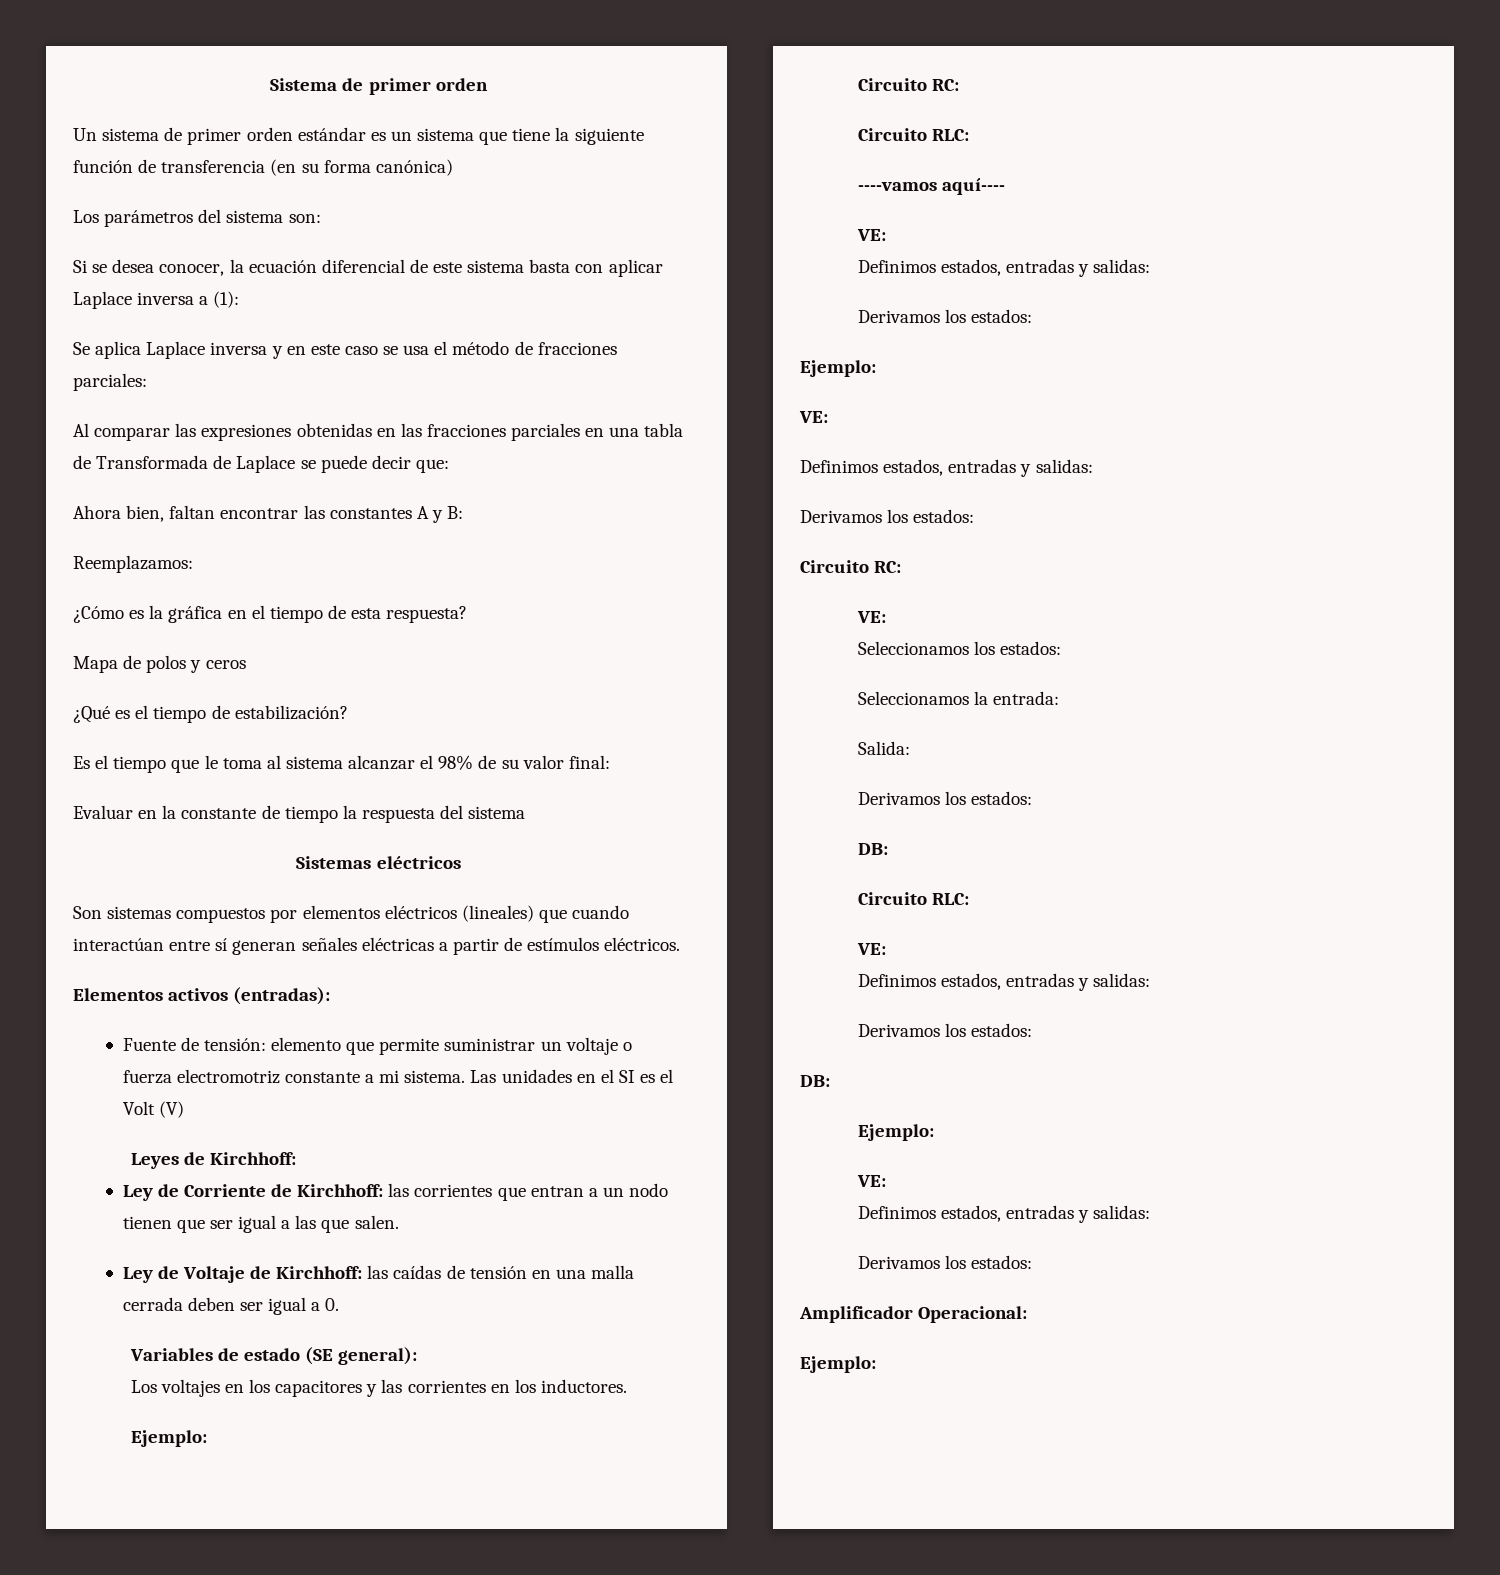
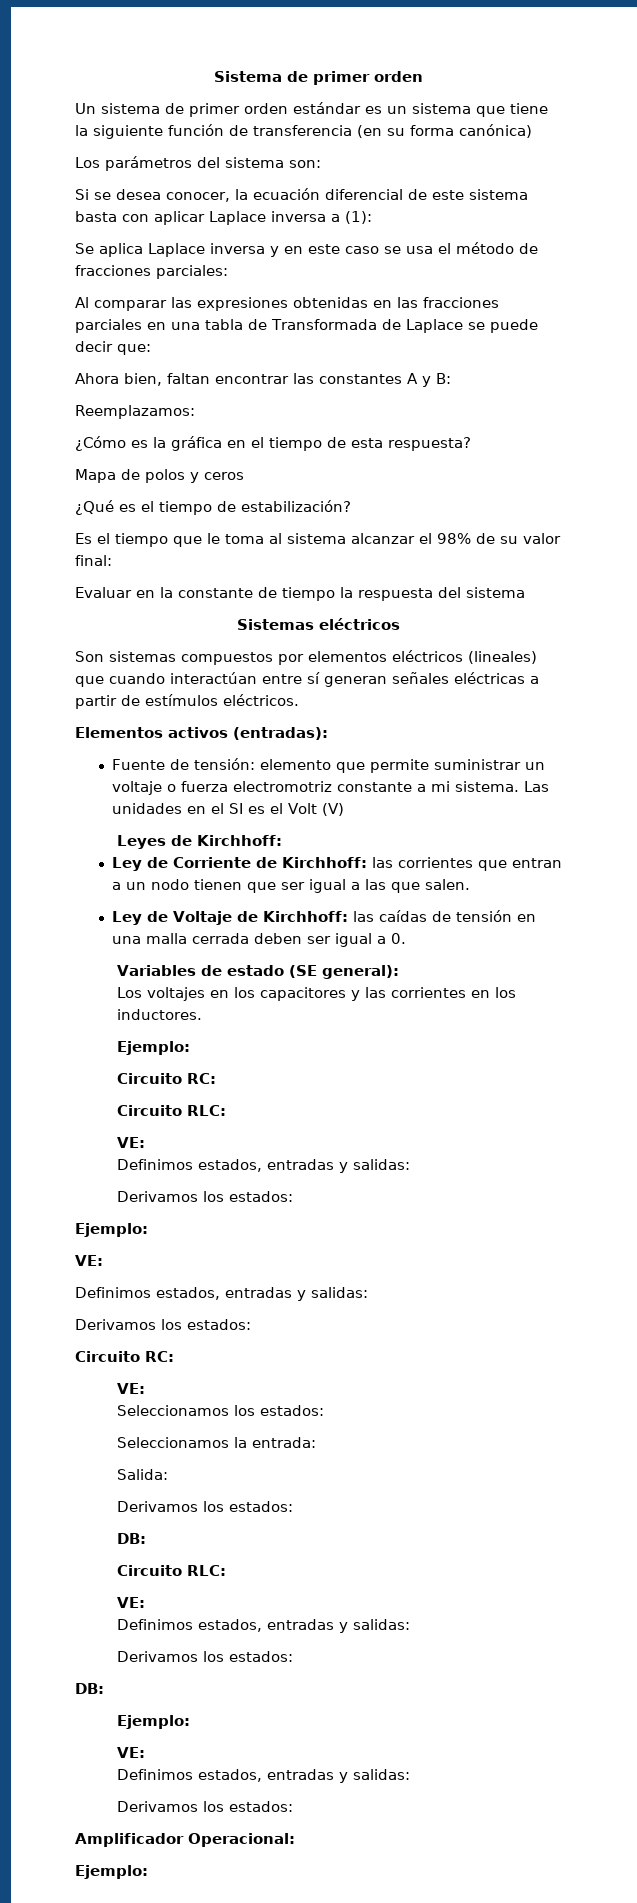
- ----vamos aquí----

